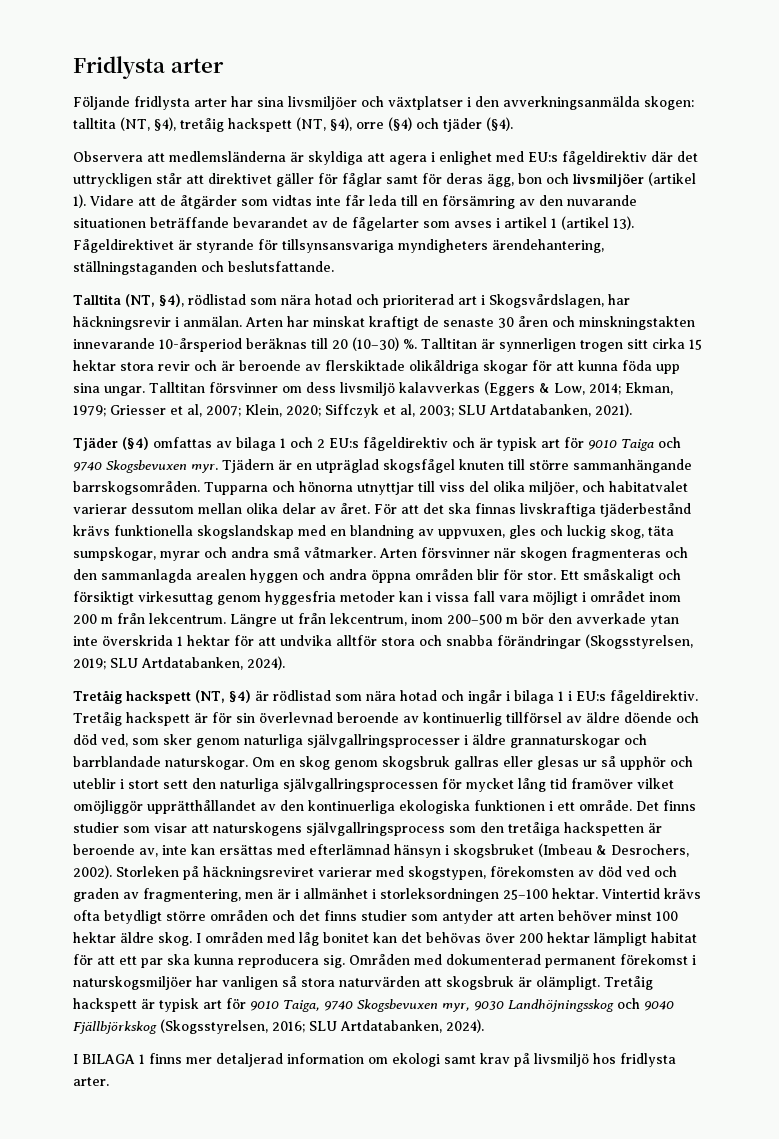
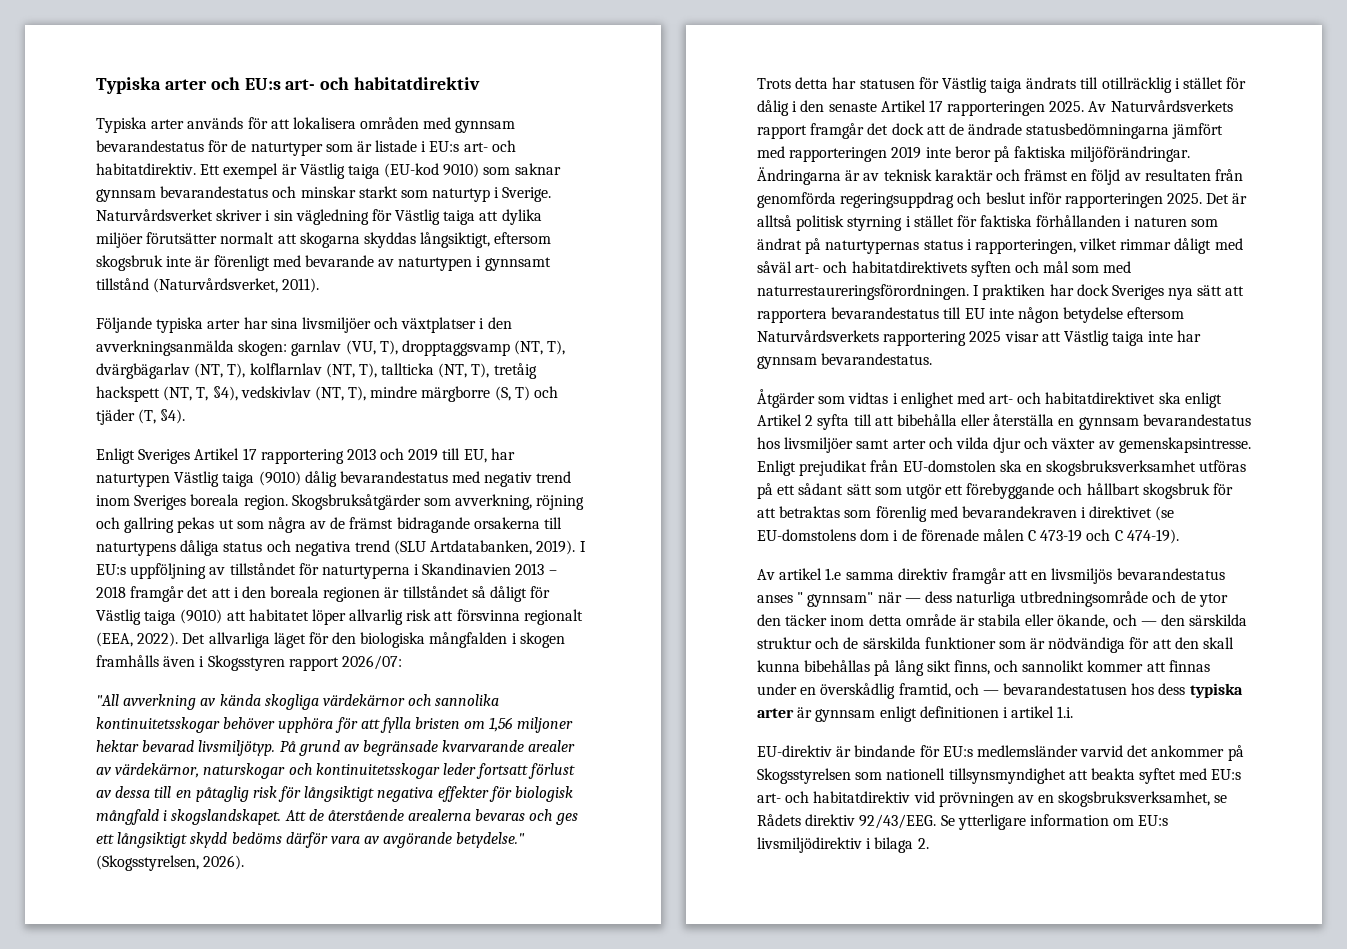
- Fridlysta arter
+ Typiska arter och EU:s art- och habitatdirektiv
+ Typiska arter används för att lokalisera områden med gynnsam bevarandestatus för de naturtyper som är listade i EU:s art- och habitatdirektiv. Ett exempel är Västlig taiga (EU-kod 9010) som saknar gynnsam bevarandestatus och minskar starkt som naturtyp i Sverige. Naturvårdsverket skriver i sin vägledning för Västlig taiga att dylika miljöer förutsätter normalt att skogarna skyddas långsiktigt, eftersom skogsbruk inte är förenligt med bevarande av naturtypen i gynnsamt tillstånd (Naturvårdsverket, 2011).
- Följande fridlysta arter har sina livsmiljöer och växtplatser i den avverkningsanmälda skogen: talltita (NT, §4), tretåig hackspett (NT, §4), orre (§4) och tjäder (§4).
- Observera att medlemsländerna är skyldiga att agera i enlighet med EU:s fågeldirektiv där det uttryckligen står att direktivet gäller för fåglar samt för deras ägg, bon och livsmiljöer (artikel 1). Vidare att de åtgärder som vidtas inte får leda till en försämring av den nuvarande situationen beträffande bevarandet av de fågelarter som avses i artikel 1 (artikel 13). Fågeldirektivet är styrande för tillsynsansvariga myndigheters ärendehantering, ställningstaganden och beslutsfattande.
- Talltita (NT, §4), rödlistad som nära hotad och prioriterad art i Skogsvårdslagen, har häckningsrevir i anmälan. Arten har minskat kraftigt de senaste 30 åren och minskningstakten innevarande 10-årsperiod beräknas till 20 (10–30) %. Talltitan är synnerligen trogen sitt cirka 15 hektar stora revir och är beroende av flerskiktade olikåldriga skogar för att kunna föda upp sina ungar. Talltitan försvinner om dess livsmiljö kalavverkas (Eggers & Low, 2014; Ekman, 1979; Griesser et al, 2007; Klein, 2020; Siffczyk et al, 2003; SLU Artdatabanken, 2021).
- Tjäder (§4) omfattas av bilaga 1 och 2 EU:s fågeldirektiv och är typisk art för 9010 Taiga och 9740 Skogsbevuxen myr. Tjädern är en utpräglad skogsfågel knuten till större sammanhängande barrskogsområden. Tupparna och hönorna utnyttjar till viss del olika miljöer, och habitatvalet varierar dessutom mellan olika delar av året. För att det ska finnas livskraftiga tjäderbestånd krävs funktionella skogslandskap med en blandning av uppvuxen, gles och luckig skog, täta sumpskogar, myrar och andra små våtmarker. Arten försvinner när skogen fragmenteras och den sammanlagda arealen hyggen och andra öppna områden blir för stor. Ett småskaligt och försiktigt virkesuttag genom hyggesfria metoder kan i vissa fall vara möjligt i området inom 200 m från lekcentrum. Längre ut från lekcentrum, inom 200–500 m bör den avverkade ytan inte överskrida 1 hektar för att undvika alltför stora och snabba förändringar (Skogsstyrelsen, 2019; SLU Artdatabanken, 2024).
- Tretåig hackspett (NT, §4) är rödlistad som nära hotad och ingår i bilaga 1 i EU:s fågeldirektiv. Tretåig hackspett är för sin överlevnad beroende av kontinuerlig tillförsel av äldre döende och död ved, som sker genom naturliga självgallringsprocesser i äldre grannaturskogar och barrblandade naturskogar. Om en skog genom skogsbruk gallras eller glesas ur så upphör och uteblir i stort sett den naturliga självgallringsprocessen för mycket lång tid framöver vilket omöjliggör upprätthållandet av den kontinuerliga ekologiska funktionen i ett område. Det finns studier som visar att naturskogens självgallringsprocess som den tretåiga hackspetten är beroende av, inte kan ersättas med efterlämnad hänsyn i skogsbruket (Imbeau & Desrochers, 2002). Storleken på häckningsreviret varierar med skogstypen, förekomsten av död ved och graden av fragmentering, men är i allmänhet i storleksordningen 25–100 hektar. Vintertid krävs ofta betydligt större områden och det finns studier som antyder att arten behöver minst 100 hektar äldre skog. I områden med låg bonitet kan det behövas över 200 hektar lämpligt habitat för att ett par ska kunna reproducera sig. Områden med dokumenterad permanent förekomst i naturskogsmiljöer har vanligen så stora naturvärden att skogsbruk är olämpligt. Tretåig hackspett är typisk art för 9010 Taiga, 9740 Skogsbevuxen myr, 9030 Landhöjningsskog och 9040 Fjällbjörkskog (Skogsstyrelsen, 2016; SLU Artdatabanken, 2024).
- I BILAGA 1 finns mer detaljerad information om ekologi samt krav på livsmiljö hos fridlysta arter.
+ Följande typiska arter har sina livsmiljöer och växtplatser i den avverkningsanmälda skogen: garnlav (VU, T), dropptaggsvamp (NT, T), dvärgbägarlav (NT, T), kolflarnlav (NT, T), tallticka (NT, T), tretåig hackspett (NT, T, §4), vedskivlav (NT, T), mindre märgborre (S, T) och tjäder (T, §4).
+ Enligt Sveriges Artikel 17 rapportering 2013 och 2019 till EU, har naturtypen Västlig taiga (9010) dålig bevarandestatus med negativ trend inom Sveriges boreala region. Skogsbruksåtgärder som avverkning, röjning och gallring pekas ut som några av de främst bidragande orsakerna till naturtypens dåliga status och negativa trend (SLU Artdatabanken, 2019). I EU:s uppföljning av tillståndet för naturtyperna i Skandinavien 2013 – 2018 framgår det att i den boreala regionen är tillståndet så dåligt för Västlig taiga (9010) att habitatet löper allvarlig risk att försvinna regionalt (EEA, 2022). Det allvarliga läget för den biologiska mångfalden i skogen framhålls även i Skogsstyren rapport 2026/07:
+ "All avverkning av kända skogliga värdekärnor och sannolika kontinuitetsskogar behöver upphöra för att fylla bristen om 1,56 miljoner hektar bevarad livsmiljötyp. På grund av begränsade kvarvarande arealer av värdekärnor, naturskogar och kontinuitetsskogar leder fortsatt förlust av dessa till en påtaglig risk för långsiktigt negativa effekter för biologisk mångfald i skogslandskapet. Att de återstående arealerna bevaras och ges ett långsiktigt skydd bedöms därför vara av avgörande betydelse." (Skogsstyrelsen, 2026).
+ Trots detta har statusen för Västlig taiga ändrats till otillräcklig i stället för dålig i den senaste Artikel 17 rapporteringen 2025. Av Naturvårdsverkets rapport framgår det dock att de ändrade statusbedömningarna jämfört med rapporteringen 2019 inte beror på faktiska miljöförändringar. Ändringarna är av teknisk karaktär och främst en följd av resultaten från genomförda regeringsuppdrag och beslut inför rapporteringen 2025. Det är alltså politisk styrning i stället för faktiska förhållanden i naturen som ändrat på naturtypernas status i rapporteringen, vilket rimmar dåligt med såväl art- och habitatdirektivets syften och mål som med naturrestaureringsförordningen. I praktiken har dock Sveriges nya sätt att rapportera bevarandestatus till EU inte någon betydelse eftersom Naturvårdsverkets rapportering 2025 visar att Västlig taiga inte har gynnsam bevarandestatus.
+ Åtgärder som vidtas i enlighet med art- och habitatdirektivet ska enligt Artikel 2 syfta till att bibehålla eller återställa en gynnsam bevarandestatus hos livsmiljöer samt arter och vilda djur och växter av gemenskapsintresse. Enligt prejudikat från EU-domstolen ska en skogsbruksverksamhet utföras på ett sådant sätt som utgör ett förebyggande och hållbart skogsbruk för att betraktas som förenlig med bevarandekraven i direktivet (se EU-domstolens dom i de förenade målen C 473-19 och C 474-19).
+ Av artikel 1.e samma direktiv framgår att en livsmiljös bevarandestatus anses " gynnsam" när — dess naturliga utbredningsområde och de ytor den täcker inom detta område är stabila eller ökande, och — den särskilda struktur och de särskilda funktioner som är nödvändiga för att den skall kunna bibehållas på lång sikt finns, och sannolikt kommer att finnas under en överskådlig framtid, och — bevarandestatusen hos dess typiska arter är gynnsam enligt definitionen i artikel 1.i.
+ EU-direktiv är bindande för EU:s medlemsländer varvid det ankommer på Skogsstyrelsen som nationell tillsynsmyndighet att beakta syftet med EU:s art- och habitatdirektiv vid prövningen av en skogsbruksverksamhet, se Rådets direktiv 92/43/EEG. Se ytterligare information om EU:s livsmiljödirektiv i bilaga 2.

